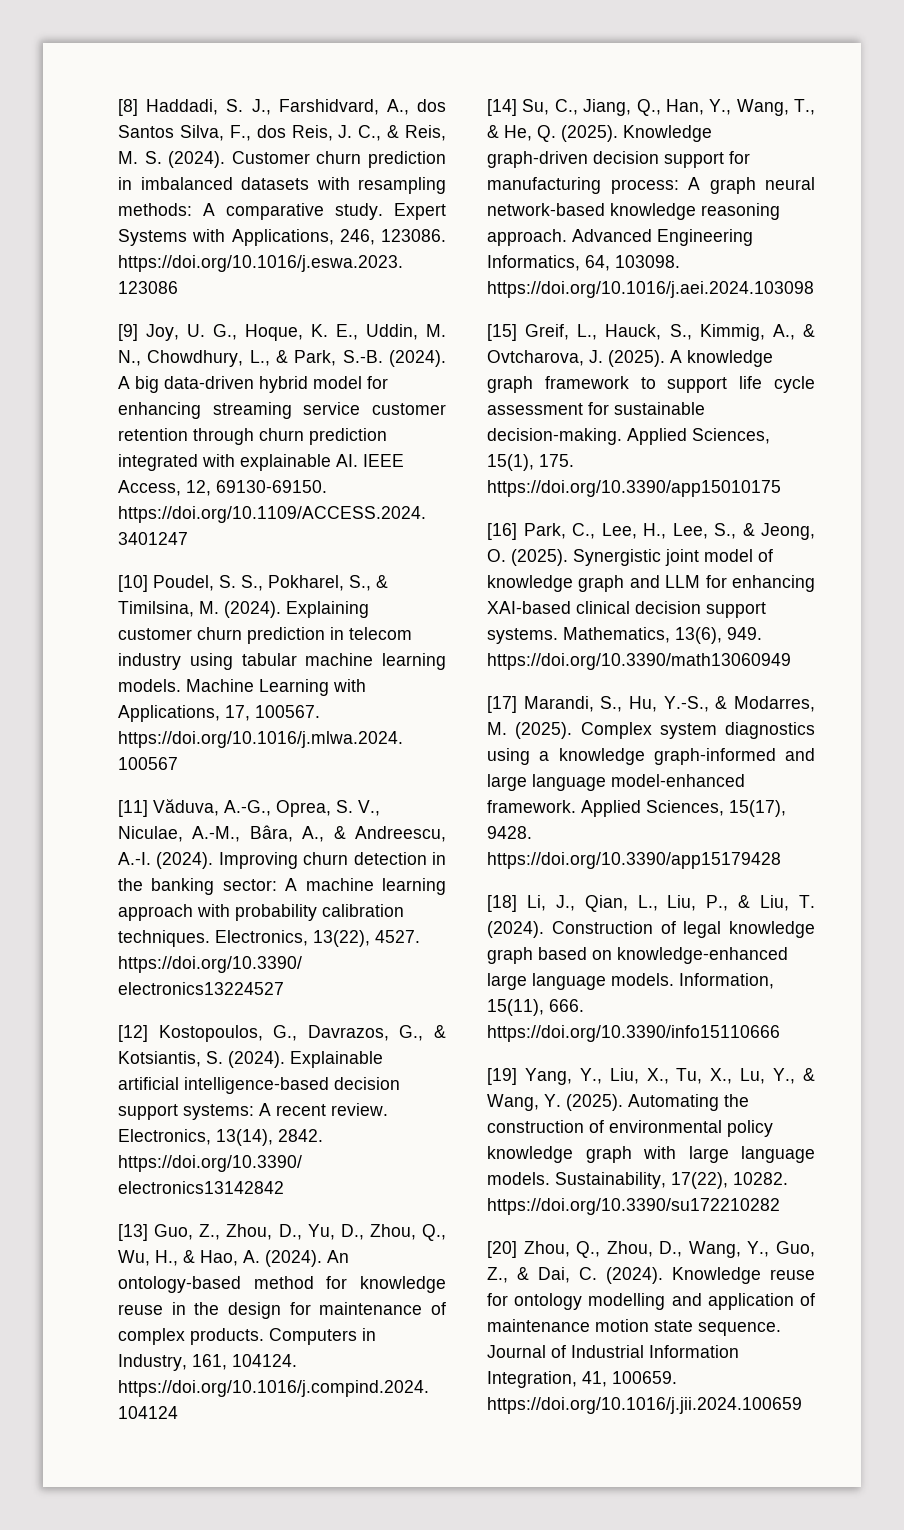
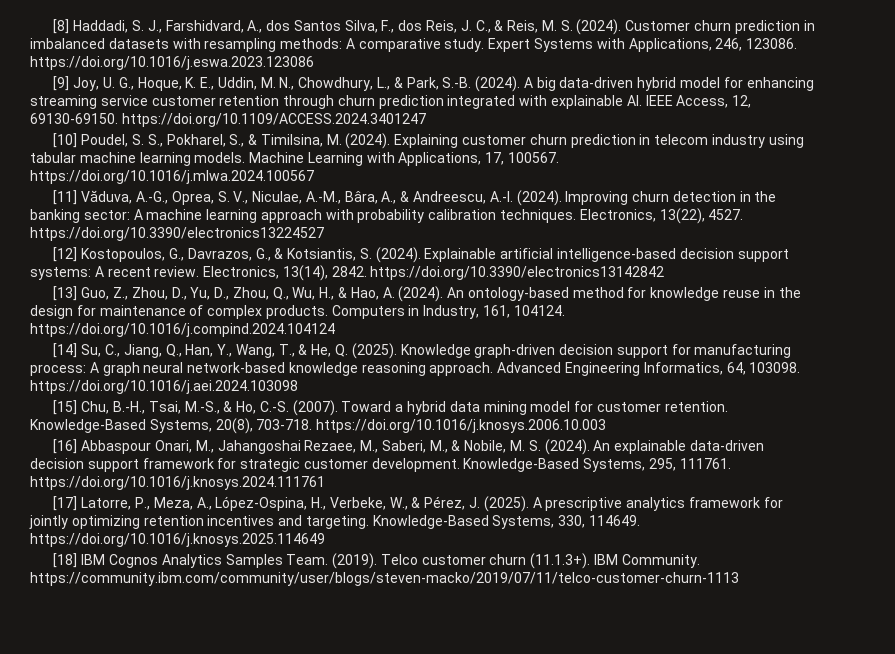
- [15] Greif, L., Hauck, S., Kimmig, A., & Ovtcharova, J. (2025). A knowledge graph framework to support life cycle assessment for sustainable decision-making. Applied Sciences, 15(1), 175. https://doi.org/10.3390/app15010175
- [16] Park, C., Lee, H., Lee, S., & Jeong, O. (2025). Synergistic joint model of knowledge graph and LLM for enhancing XAI-based clinical decision support systems. Mathematics, 13(6), 949. https://doi.org/10.3390/math13060949
- [17] Marandi, S., Hu, Y.-S., & Modarres, M. (2025). Complex system diagnostics using a knowledge graph-informed and large language model-enhanced framework. Applied Sciences, 15(17), 9428. https://doi.org/10.3390/app15179428
- [18] Li, J., Qian, L., Liu, P., & Liu, T. (2024). Construction of legal knowledge graph based on knowledge-enhanced large language models. Information, 15(11), 666. https://doi.org/10.3390/info15110666
- [19] Yang, Y., Liu, X., Tu, X., Lu, Y., & Wang, Y. (2025). Automating the construction of environmental policy knowledge graph with large language models. Sustainability, 17(22), 10282. https://doi.org/10.3390/su172210282
- [20] Zhou, Q., Zhou, D., Wang, Y., Guo, Z., & Dai, C. (2024). Knowledge reuse for ontology modelling and application of maintenance motion state sequence. Journal of Industrial Information Integration, 41, 100659. https://doi.org/10.1016/j.jii.2024.100659
+ [15] Chu, B.-H., Tsai, M.-S., & Ho, C.-S. (2007). Toward a hybrid data mining model for customer retention. Knowledge-Based Systems, 20(8), 703-718. https://doi.org/10.1016/j.knosys.2006.10.003
+ [16] Abbaspour Onari, M., Jahangoshai Rezaee, M., Saberi, M., & Nobile, M. S. (2024). An explainable data-driven decision support framework for strategic customer development. Knowledge-Based Systems, 295, 111761. https://doi.org/10.1016/j.knosys.2024.111761
+ [17] Latorre, P., Meza, A., López-Ospina, H., Verbeke, W., & Pérez, J. (2025). A prescriptive analytics framework for jointly optimizing retention incentives and targeting. Knowledge-Based Systems, 330, 114649. https://doi.org/10.1016/j.knosys.2025.114649
+ [18] IBM Cognos Analytics Samples Team. (2019). Telco customer churn (11.1.3+). IBM Community. https://community.ibm.com/community/user/blogs/steven-macko/2019/07/11/telco-customer-churn-1113

